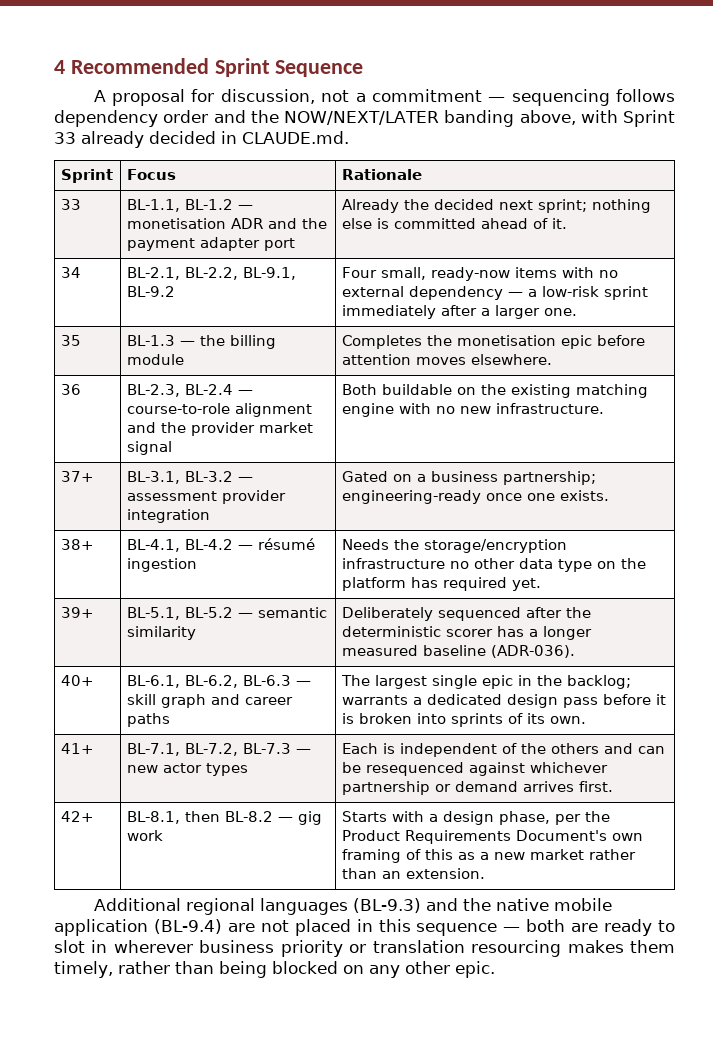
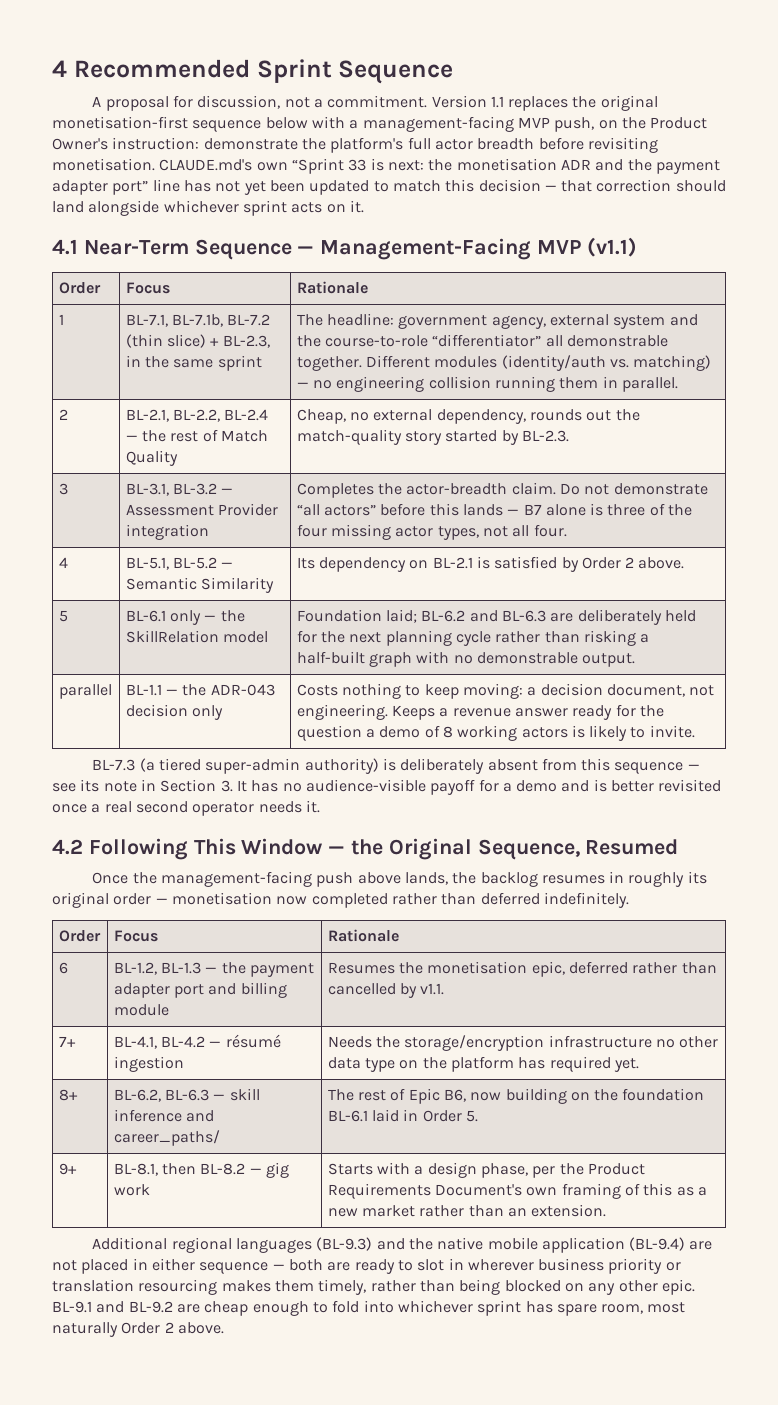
- A proposal for discussion, not a commitment — sequencing follows dependency order and the NOW/NEXT/LATER banding above, with Sprint 33 already decided in CLAUDE.md.
- Sprint | Focus | Rationale
- 33 | BL-1.1, BL-1.2 — monetisation ADR and the payment adapter port | Already the decided next sprint; nothing else is committed ahead of it.
- 34 | BL-2.1, BL-2.2, BL-9.1, BL-9.2 | Four small, ready-now items with no external dependency — a low-risk sprint immediately after a larger one.
- 35 | BL-1.3 — the billing module | Completes the monetisation epic before attention moves elsewhere.
- 36 | BL-2.3, BL-2.4 — course-to-role alignment and the provider market signal | Both buildable on the existing matching engine with no new infrastructure.
- 37+ | BL-3.1, BL-3.2 — assessment provider integration | Gated on a business partnership; engineering-ready once one exists.
- 38+ | BL-4.1, BL-4.2 — résumé ingestion | Needs the storage/encryption infrastructure no other data type on the platform has required yet.
+ A proposal for discussion, not a commitment. Version 1.1 replaces the original monetisation-first sequence below with a management-facing MVP push, on the Product Owner's instruction: demonstrate the platform's full actor breadth before revisiting monetisation. CLAUDE.md's own “Sprint 33 is next: the monetisation ADR and the payment adapter port” line has not yet been updated to match this decision — that correction should land alongside whichever sprint acts on it.
+ 4.1 Near-Term Sequence — Management-Facing MVP (v1.1)
+ Order | Focus | Rationale
+ 1 | BL-7.1, BL-7.1b, BL-7.2 (thin slice) + BL-2.3, in the same sprint | The headline: government agency, external system and the course-to-role “differentiator” all demonstrable together. Different modules (identity/auth vs. matching) — no engineering collision running them in parallel.
+ 2 | BL-2.1, BL-2.2, BL-2.4 — the rest of Match Quality | Cheap, no external dependency, rounds out the match-quality story started by BL-2.3.
+ 3 | BL-3.1, BL-3.2 — Assessment Provider integration | Completes the actor-breadth claim. Do not demonstrate “all actors” before this lands — B7 alone is three of the four missing actor types, not all four.
+ 4 | BL-5.1, BL-5.2 — Semantic Similarity | Its dependency on BL-2.1 is satisfied by Order 2 above.
+ 5 | BL-6.1 only — the SkillRelation model | Foundation laid; BL-6.2 and BL-6.3 are deliberately held for the next planning cycle rather than risking a half-built graph with no demonstrable output.
+ parallel | BL-1.1 — the ADR-043 decision only | Costs nothing to keep moving: a decision document, not engineering. Keeps a revenue answer ready for the question a demo of 8 working actors is likely to invite.
+ BL-7.3 (a tiered super-admin authority) is deliberately absent from this sequence — see its note in Section 3. It has no audience-visible payoff for a demo and is better revisited once a real second operator needs it.
+ 4.2 Following This Window — the Original Sequence, Resumed
+ Once the management-facing push above lands, the backlog resumes in roughly its original order — monetisation now completed rather than deferred indefinitely.
+ Order | Focus | Rationale
+ 6 | BL-1.2, BL-1.3 — the payment adapter port and billing module | Resumes the monetisation epic, deferred rather than cancelled by v1.1.
+ 7+ | BL-4.1, BL-4.2 — résumé ingestion | Needs the storage/encryption infrastructure no other data type on the platform has required yet.
- 39+ | BL-5.1, BL-5.2 — semantic similarity | Deliberately sequenced after the deterministic scorer has a longer measured baseline (ADR-036).
- 40+ | BL-6.1, BL-6.2, BL-6.3 — skill graph and career paths | The largest single epic in the backlog; warrants a dedicated design pass before it is broken into sprints of its own.
- 41+ | BL-7.1, BL-7.2, BL-7.3 — new actor types | Each is independent of the others and can be resequenced against whichever partnership or demand arrives first.
- 42+ | BL-8.1, then BL-8.2 — gig work | Starts with a design phase, per the Product Requirements Document's own framing of this as a new market rather than an extension.
+ 8+ | BL-6.2, BL-6.3 — skill inference and career_paths/ | The rest of Epic B6, now building on the foundation BL-6.1 laid in Order 5.
+ 9+ | BL-8.1, then BL-8.2 — gig work | Starts with a design phase, per the Product Requirements Document's own framing of this as a new market rather than an extension.
- Additional regional languages (BL-9.3) and the native mobile application (BL-9.4) are not placed in this sequence — both are ready to slot in wherever business priority or translation resourcing makes them timely, rather than being blocked on any other epic.
+ Additional regional languages (BL-9.3) and the native mobile application (BL-9.4) are not placed in either sequence — both are ready to slot in wherever business priority or translation resourcing makes them timely, rather than being blocked on any other epic.
+ BL-9.1 and BL-9.2 are cheap enough to fold into whichever sprint has spare room, most naturally Order 2 above.

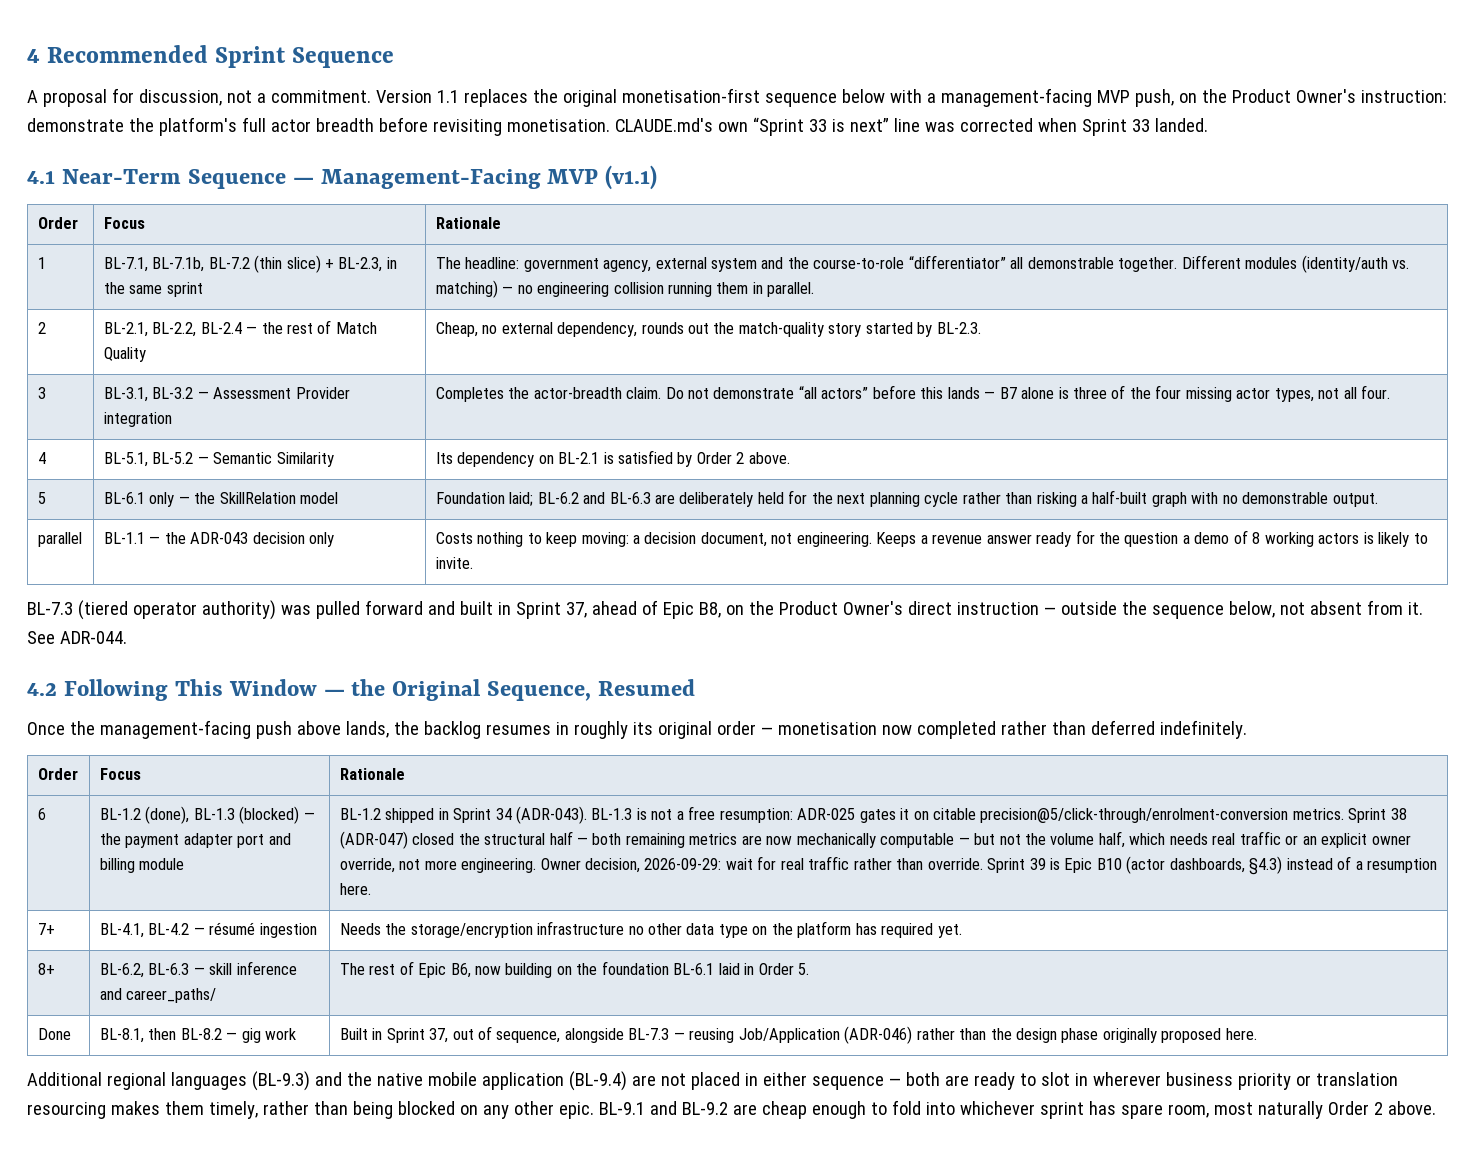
- CLAUDE.md's own “Sprint 33 is next: the monetisation ADR and the payment adapter port” line has not yet been updated to match this decision — that correction should land alongside whichever sprint acts on it.
+ CLAUDE.md's own “Sprint 33 is next” line was corrected when Sprint 33 landed.
- BL-7.3 (a tiered super-admin authority) is deliberately absent from this sequence — see its note in Section 3. It has no audience-visible payoff for a demo and is better revisited once a real second operator needs it.
+ BL-7.3 (tiered operator authority) was pulled forward and built in Sprint 37, ahead of Epic B8, on the Product Owner's direct instruction — outside the sequence below, not absent from it. See ADR-044.
- BL-1.2, BL-1.3 — the payment adapter port and billing module
+ BL-1.2 (done), BL-1.3 (blocked) — the payment adapter port and billing module
- Resumes the monetisation epic, deferred rather than cancelled by v1.1.
+ BL-1.2 shipped in Sprint 34 (ADR-043). BL-1.3 is not a free resumption: ADR-025 gates it on citable precision@5/click-through/enrolment-conversion metrics. Sprint 38 (ADR-047) closed the structural half — both remaining metrics are now mechanically computable — but not the volume half, which needs real traffic or an explicit owner override, not more engineering. Owner decision, 2026-09-29: wait for real traffic rather than override. Sprint 39 is Epic B10 (actor dashboards, §4.3) instead of a resumption here.
- 9+ | BL-8.1, then BL-8.2 — gig work | Starts with a design phase, per the Product Requirements Document's own framing of this as a new market rather than an extension.
+ Done | BL-8.1, then BL-8.2 — gig work | Built in Sprint 37, out of sequence, alongside BL-7.3 — reusing Job/Application (ADR-046) rather than the design phase originally proposed here.

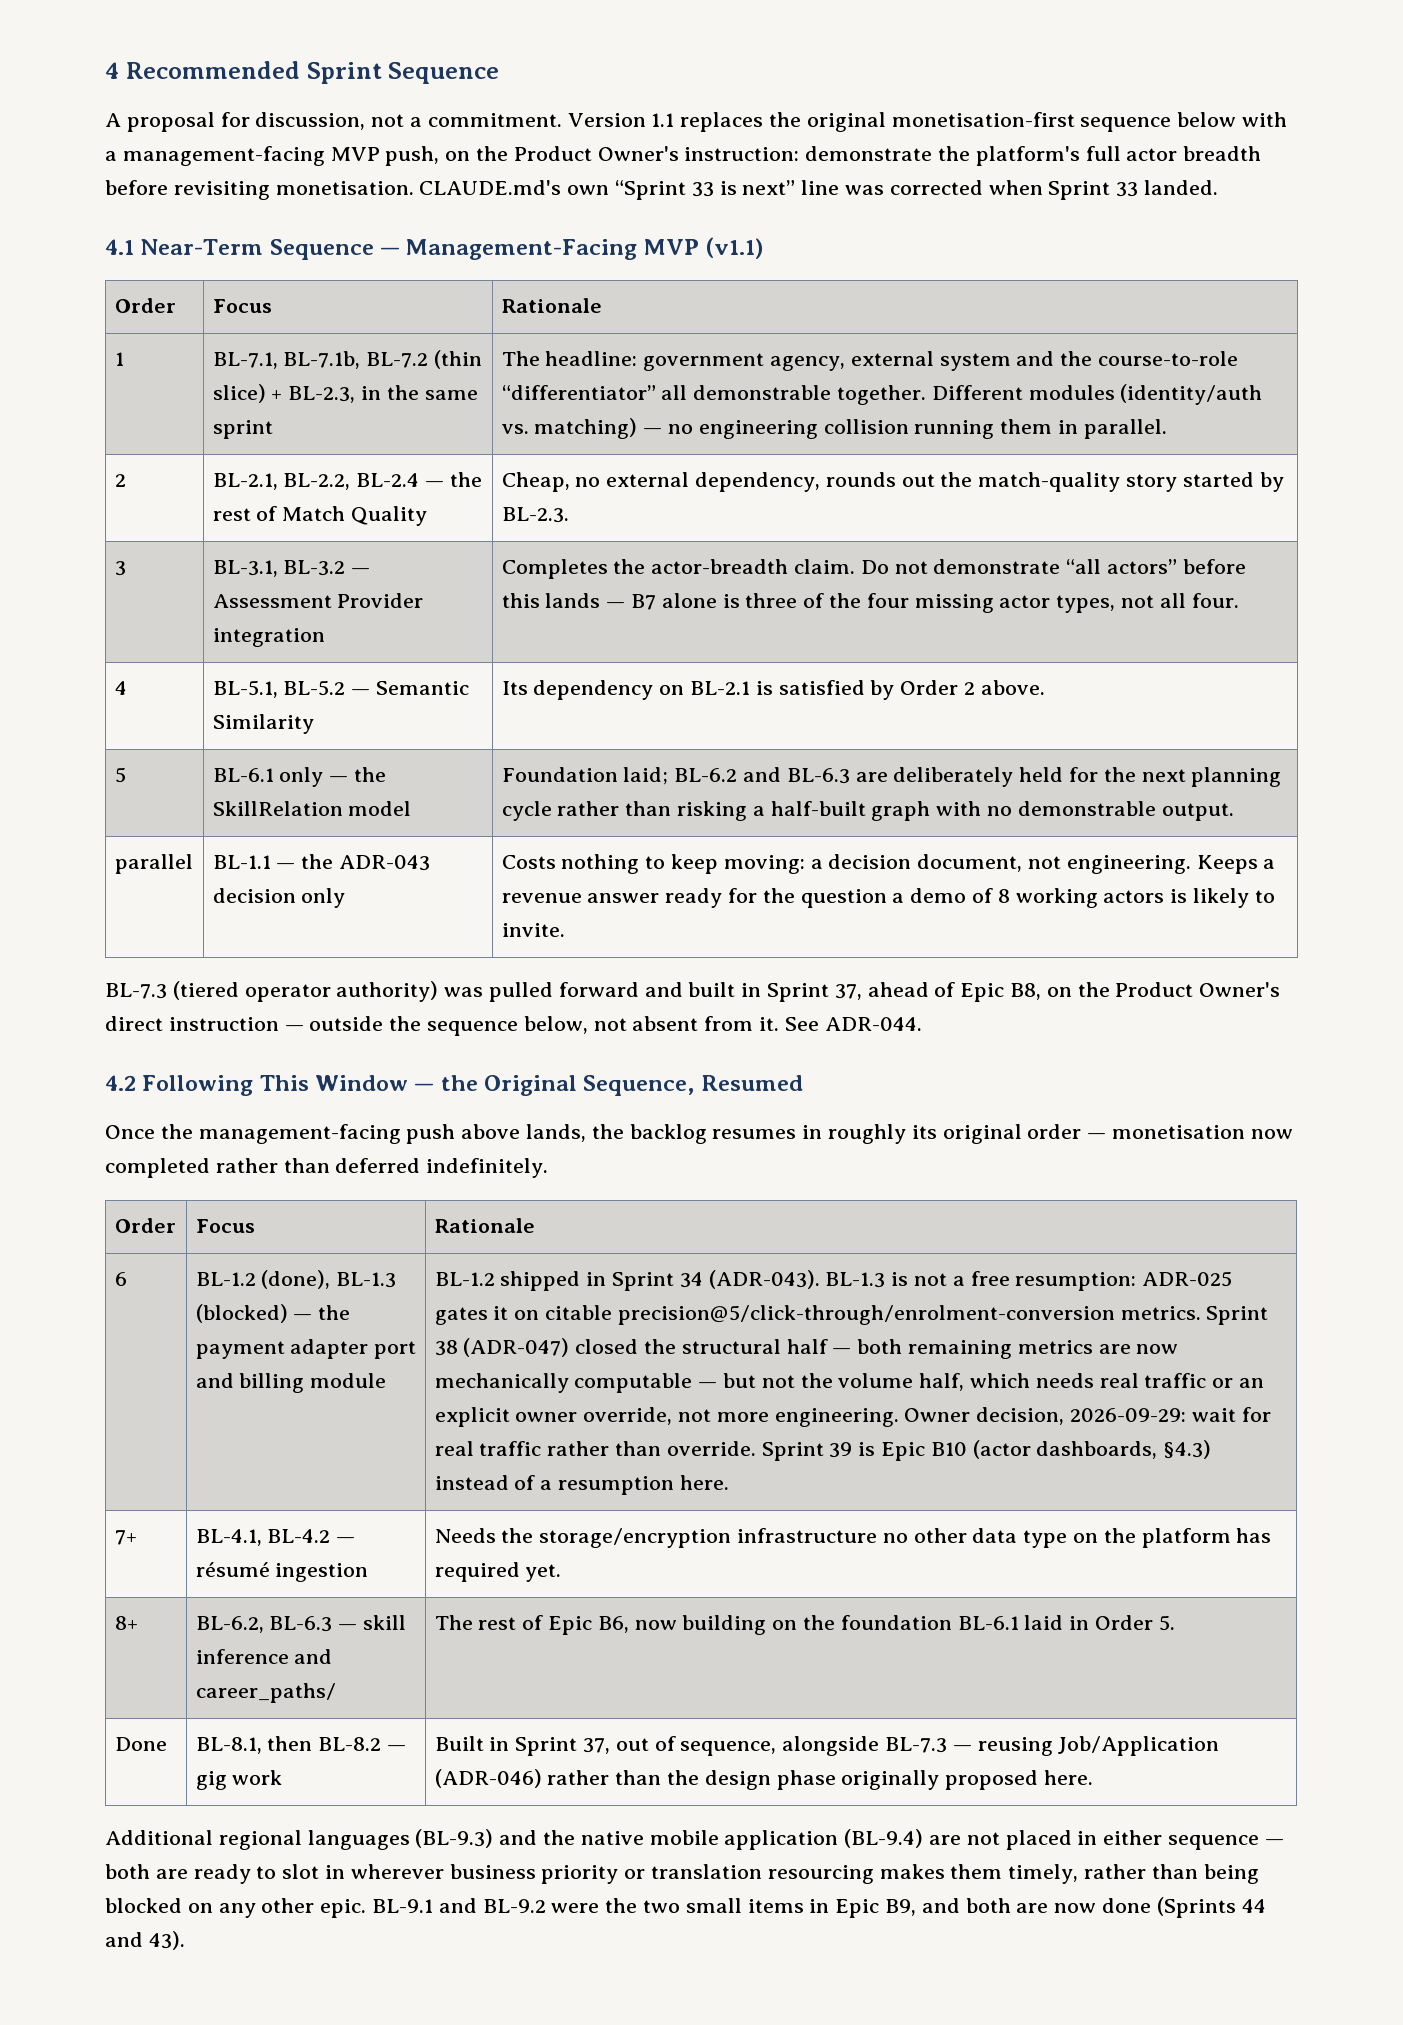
- BL-9.1 and BL-9.2 are cheap enough to fold into whichever sprint has spare room, most naturally Order 2 above.
+ BL-9.1 and BL-9.2 were the two small items in Epic B9, and both are now done (Sprints 44 and 43).

